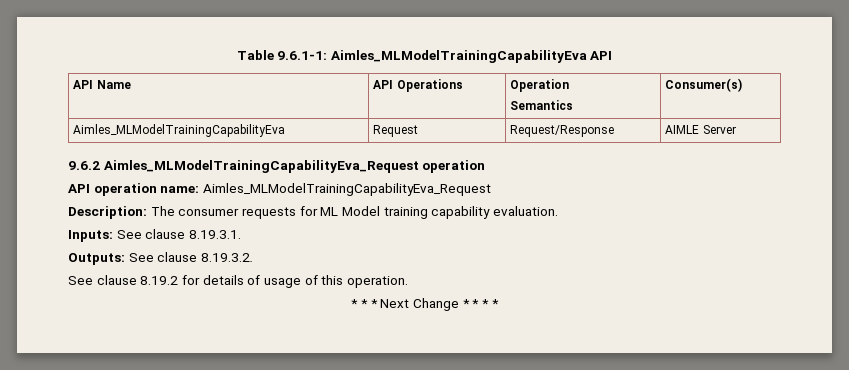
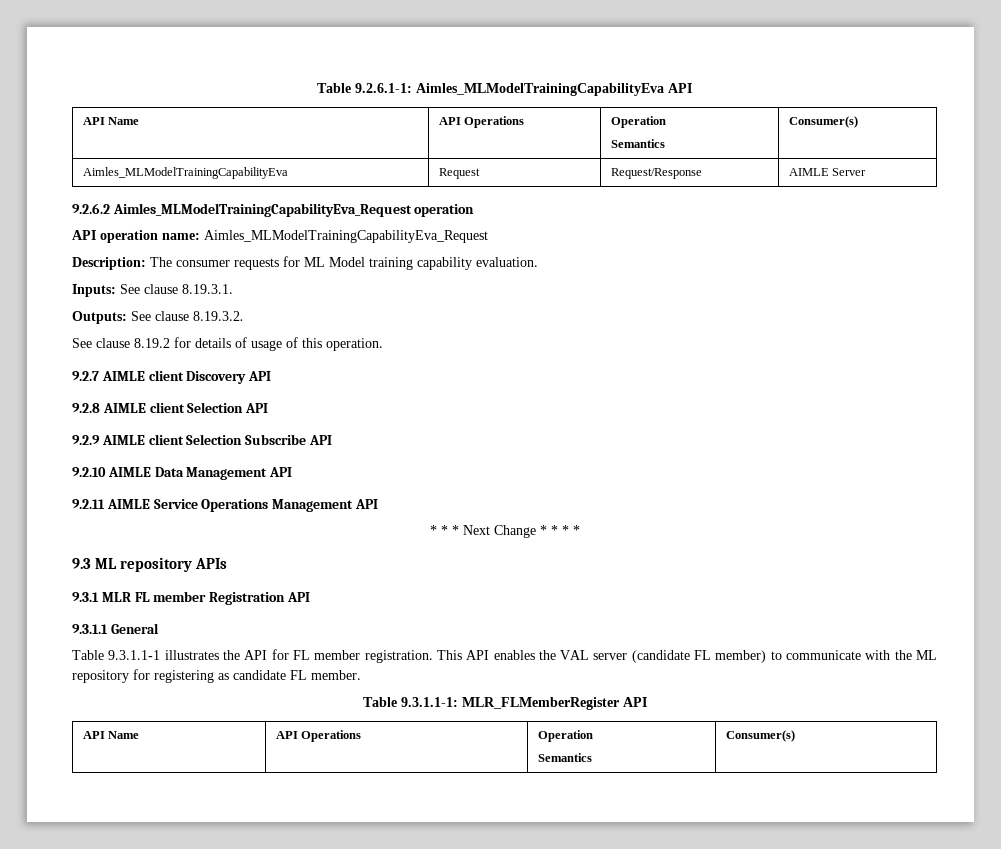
- Table 9.6.1-1: Aimles_MLModelTrainingCapabilityEva API
+ Table 9.2.6.1-1: Aimles_MLModelTrainingCapabilityEva API
- 9.6.2 Aimles_MLModelTrainingCapabilityEva_Request operation
+ 9.2.6.2 Aimles_MLModelTrainingCapabilityEva_Request operation
+ 9.2.7 AIMLE client Discovery API
+ 9.2.8 AIMLE client Selection API
+ 9.2.9 AIMLE client Selection Subscribe API
+ 9.2.10 AIMLE Data Management API
+ 9.2.11 AIMLE Service Operations Management API
+ 9.3 ML repository APIs
+ 9.3.1 MLR FL member Registration API
+ 9.3.1.1 General
+ Table 9.3.1.1-1 illustrates the API for FL member registration. This API enables the VAL server (candidate FL member) to communicate with the ML repository for registering as candidate FL member.
+ Table 9.3.1.1-1: MLR_FLMemberRegister API
+ API Name | API Operations | Operation
+ Semantics | Consumer(s)

